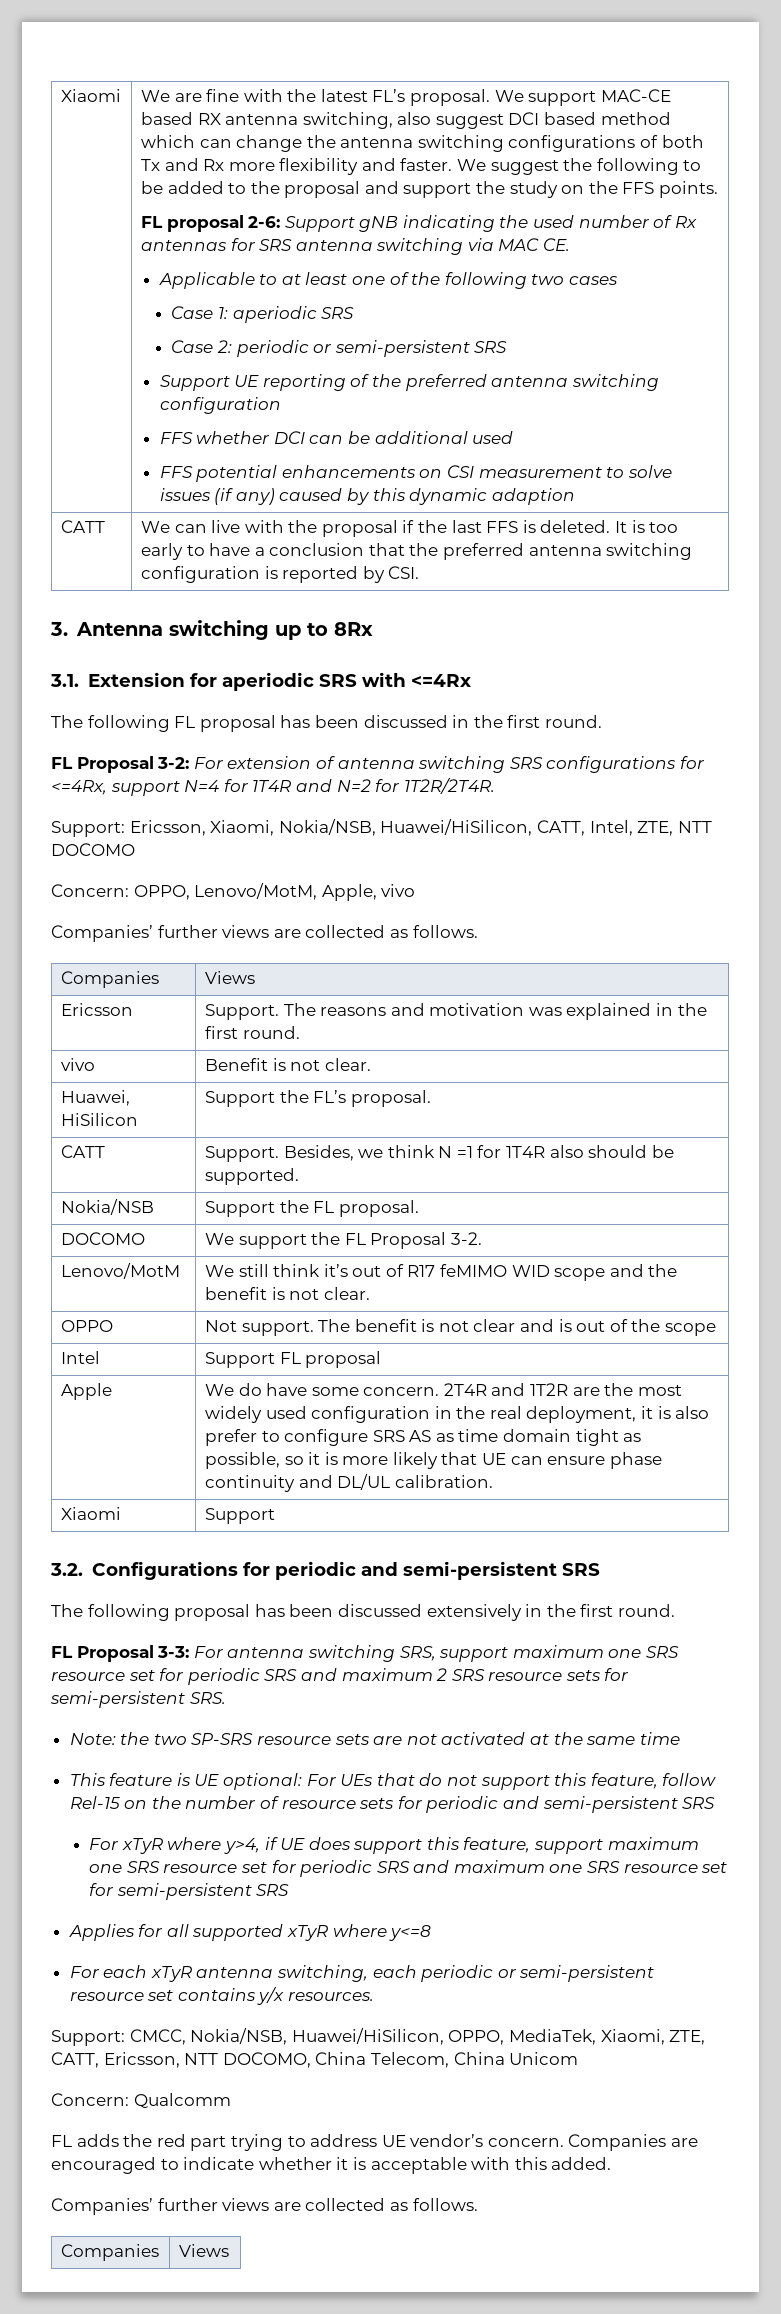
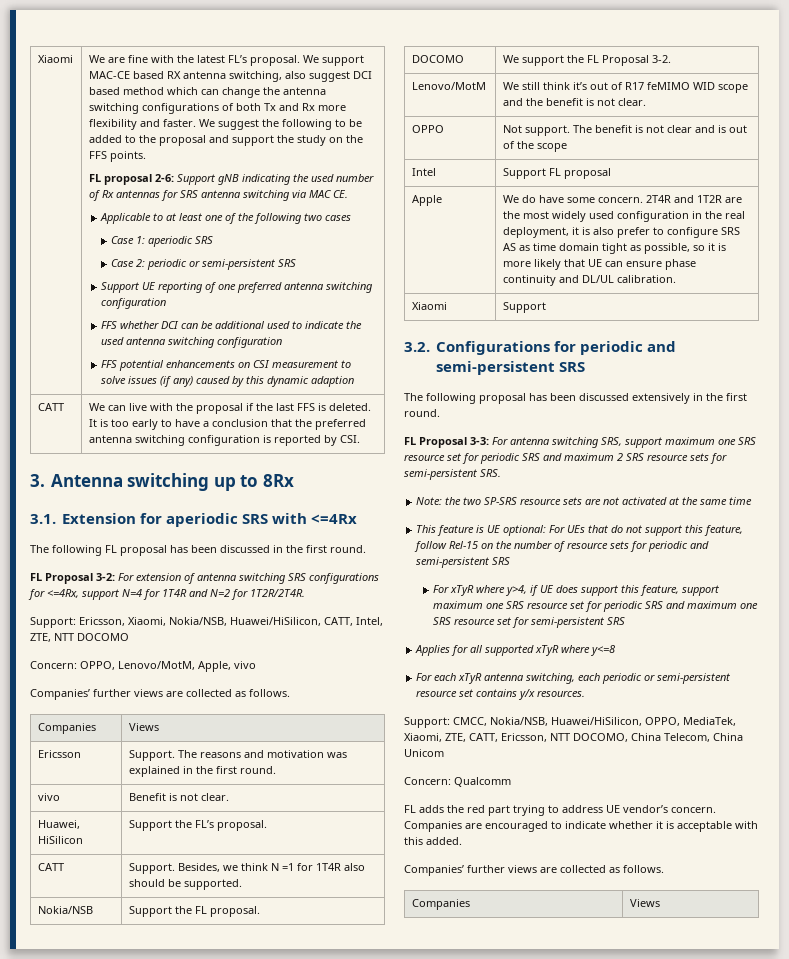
- Support UE reporting of the preferred antenna switching configuration
+ Support UE reporting of one preferred antenna switching configuration
- FFS whether DCI can be additional used
+ FFS whether DCI can be additional used to indicate the used antenna switching configuration

